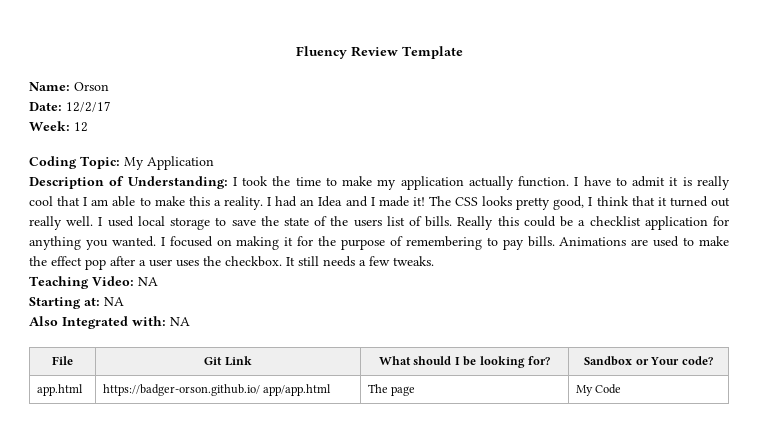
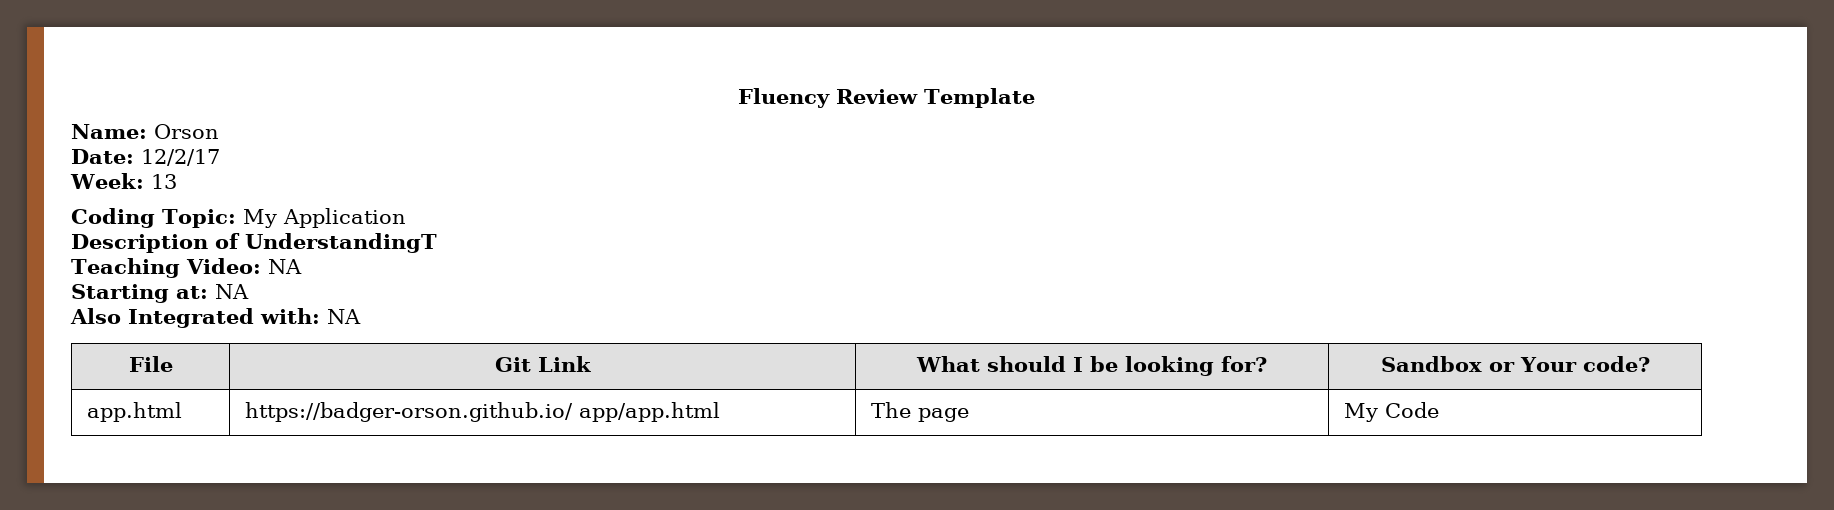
- Week: 12
+ Week: 13
- Description of Understanding: I took the time to make my application actually function. I have to admit it is really cool that I am able to make this a reality. I had an Idea and I made it! The CSS looks pretty good, I think that it turned out really well. I used local storage to save the state of the users list of bills. Really this could be a checklist application for anything you wanted. I focused on making it for the purpose of remembering to pay bills. Animations are used to make the effect pop after a user uses the checkbox. It still needs a few tweaks.
+ Description of UnderstandingT

